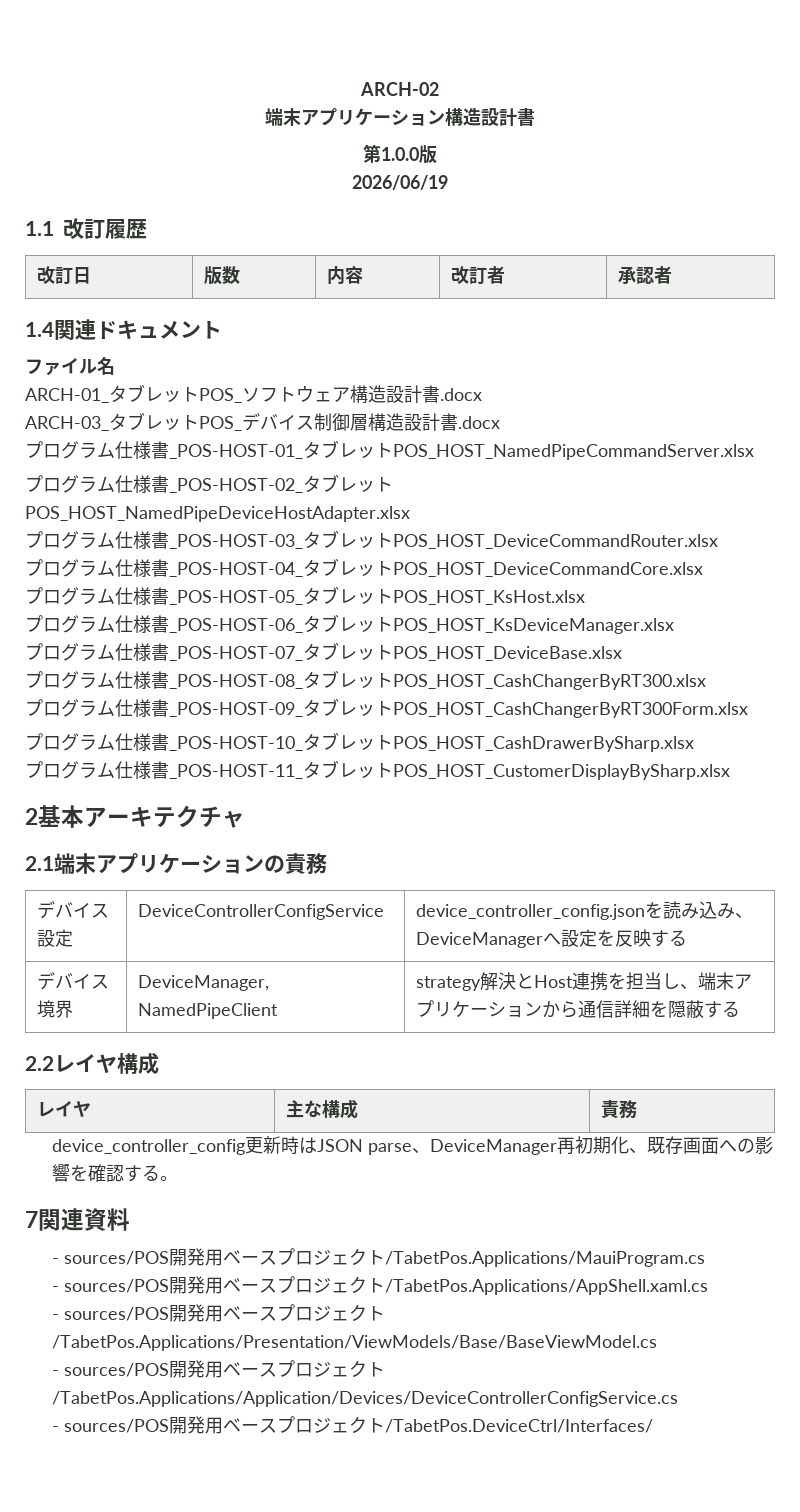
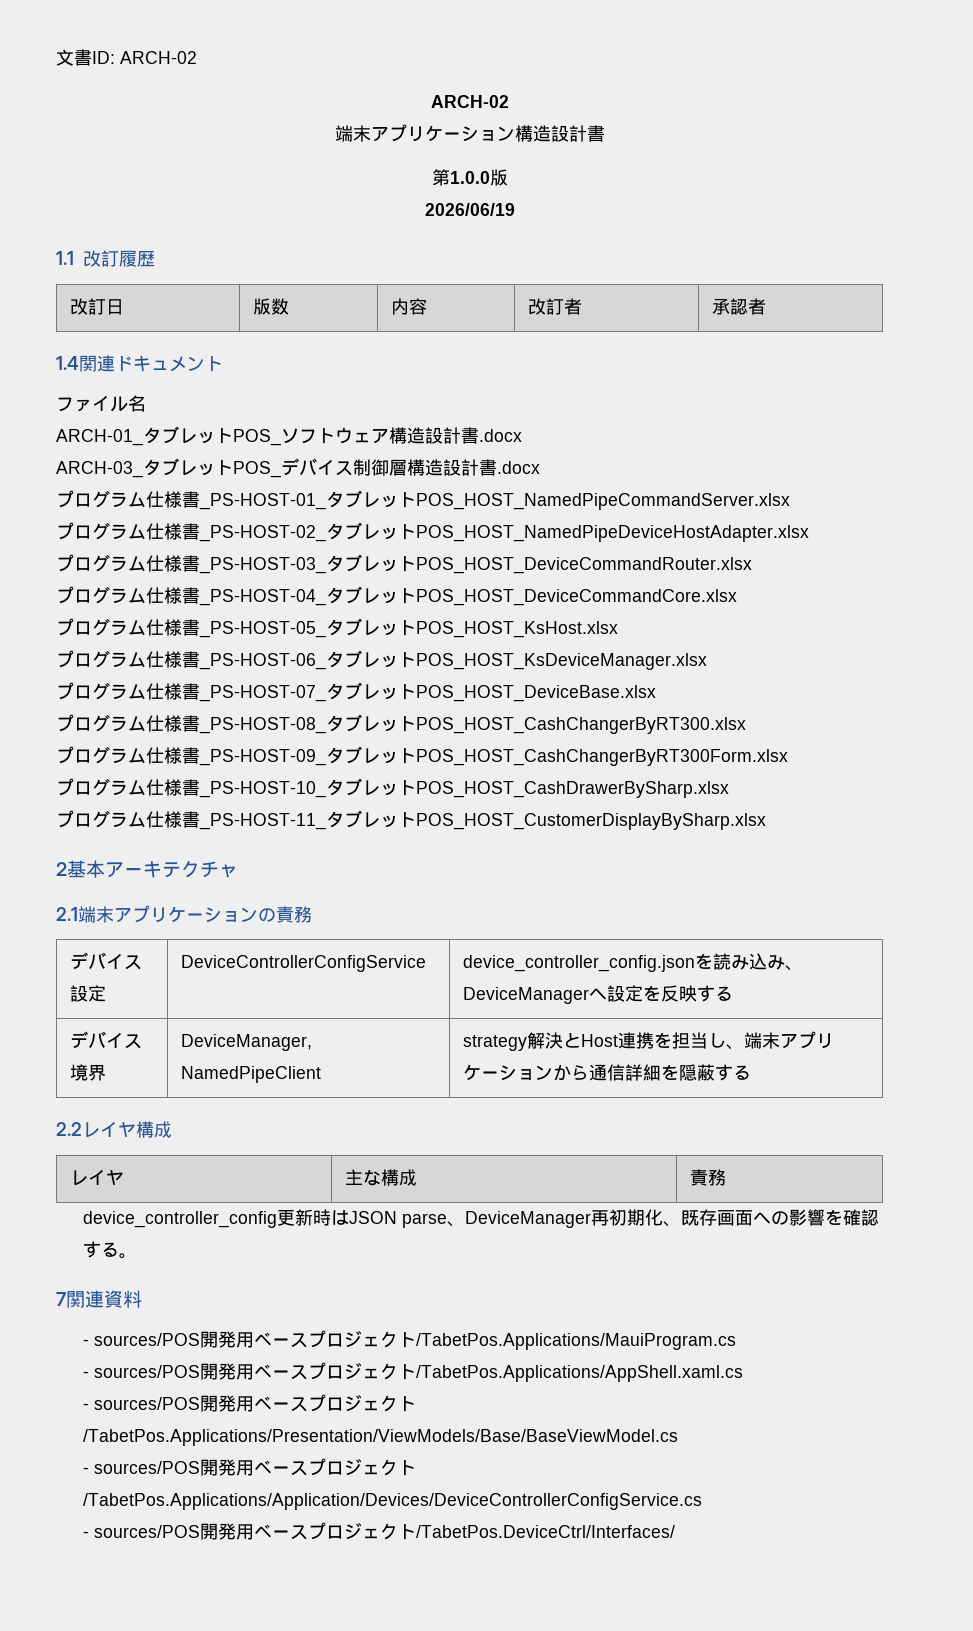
+ 文書ID: ARCH-02
- プログラム仕様書_POS-HOST-01_タブレットPOS_HOST_NamedPipeCommandServer.xlsx
+ プログラム仕様書_PS-HOST-01_タブレットPOS_HOST_NamedPipeCommandServer.xlsx
- プログラム仕様書_POS-HOST-02_タブレットPOS_HOST_NamedPipeDeviceHostAdapter.xlsx
+ プログラム仕様書_PS-HOST-02_タブレットPOS_HOST_NamedPipeDeviceHostAdapter.xlsx
- プログラム仕様書_POS-HOST-03_タブレットPOS_HOST_DeviceCommandRouter.xlsx
+ プログラム仕様書_PS-HOST-03_タブレットPOS_HOST_DeviceCommandRouter.xlsx
- プログラム仕様書_POS-HOST-04_タブレットPOS_HOST_DeviceCommandCore.xlsx
+ プログラム仕様書_PS-HOST-04_タブレットPOS_HOST_DeviceCommandCore.xlsx
- プログラム仕様書_POS-HOST-05_タブレットPOS_HOST_KsHost.xlsx
+ プログラム仕様書_PS-HOST-05_タブレットPOS_HOST_KsHost.xlsx
- プログラム仕様書_POS-HOST-06_タブレットPOS_HOST_KsDeviceManager.xlsx
+ プログラム仕様書_PS-HOST-06_タブレットPOS_HOST_KsDeviceManager.xlsx
- プログラム仕様書_POS-HOST-07_タブレットPOS_HOST_DeviceBase.xlsx
+ プログラム仕様書_PS-HOST-07_タブレットPOS_HOST_DeviceBase.xlsx
- プログラム仕様書_POS-HOST-08_タブレットPOS_HOST_CashChangerByRT300.xlsx
+ プログラム仕様書_PS-HOST-08_タブレットPOS_HOST_CashChangerByRT300.xlsx
- プログラム仕様書_POS-HOST-09_タブレットPOS_HOST_CashChangerByRT300Form.xlsx
+ プログラム仕様書_PS-HOST-09_タブレットPOS_HOST_CashChangerByRT300Form.xlsx
- プログラム仕様書_POS-HOST-10_タブレットPOS_HOST_CashDrawerBySharp.xlsx
+ プログラム仕様書_PS-HOST-10_タブレットPOS_HOST_CashDrawerBySharp.xlsx
- プログラム仕様書_POS-HOST-11_タブレットPOS_HOST_CustomerDisplayBySharp.xlsx
+ プログラム仕様書_PS-HOST-11_タブレットPOS_HOST_CustomerDisplayBySharp.xlsx

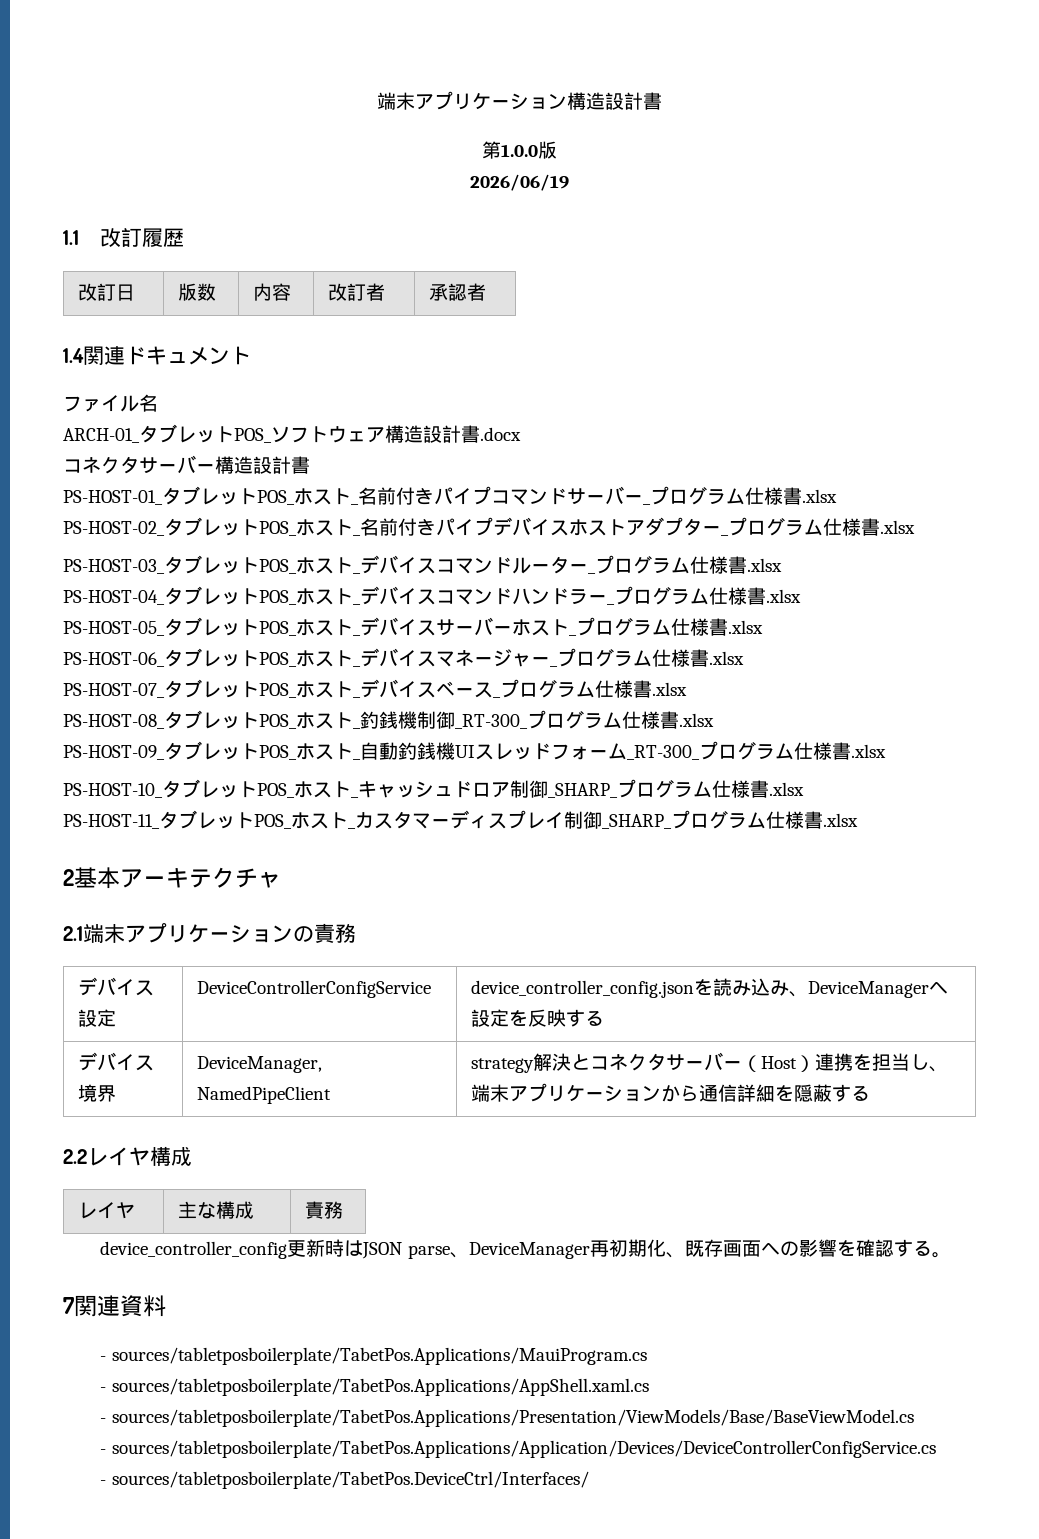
- 文書ID: ARCH-02
- ARCH-02
- ARCH-03_タブレットPOS_デバイス制御層構造設計書.docx
- プログラム仕様書_PS-HOST-01_タブレットPOS_HOST_NamedPipeCommandServer.xlsx
- プログラム仕様書_PS-HOST-02_タブレットPOS_HOST_NamedPipeDeviceHostAdapter.xlsx
- プログラム仕様書_PS-HOST-03_タブレットPOS_HOST_DeviceCommandRouter.xlsx
- プログラム仕様書_PS-HOST-04_タブレットPOS_HOST_DeviceCommandCore.xlsx
- プログラム仕様書_PS-HOST-05_タブレットPOS_HOST_KsHost.xlsx
- プログラム仕様書_PS-HOST-06_タブレットPOS_HOST_KsDeviceManager.xlsx
- プログラム仕様書_PS-HOST-07_タブレットPOS_HOST_DeviceBase.xlsx
- プログラム仕様書_PS-HOST-08_タブレットPOS_HOST_CashChangerByRT300.xlsx
- プログラム仕様書_PS-HOST-09_タブレットPOS_HOST_CashChangerByRT300Form.xlsx
- プログラム仕様書_PS-HOST-10_タブレットPOS_HOST_CashDrawerBySharp.xlsx
- プログラム仕様書_PS-HOST-11_タブレットPOS_HOST_CustomerDisplayBySharp.xlsx
+ コネクタサーバー構造設計書
+ PS-HOST-01_タブレットPOS_ホスト_名前付きパイプコマンドサーバー_プログラム仕様書.xlsx
+ PS-HOST-02_タブレットPOS_ホスト_名前付きパイプデバイスホストアダプター_プログラム仕様書.xlsx
+ PS-HOST-03_タブレットPOS_ホスト_デバイスコマンドルーター_プログラム仕様書.xlsx
+ PS-HOST-04_タブレットPOS_ホスト_デバイスコマンドハンドラー_プログラム仕様書.xlsx
+ PS-HOST-05_タブレットPOS_ホスト_デバイスサーバーホスト_プログラム仕様書.xlsx
+ PS-HOST-06_タブレットPOS_ホスト_デバイスマネージャー_プログラム仕様書.xlsx
+ PS-HOST-07_タブレットPOS_ホスト_デバイスベース_プログラム仕様書.xlsx
+ PS-HOST-08_タブレットPOS_ホスト_釣銭機制御_RT-300_プログラム仕様書.xlsx
+ PS-HOST-09_タブレットPOS_ホスト_自動釣銭機UIスレッドフォーム_RT-300_プログラム仕様書.xlsx
+ PS-HOST-10_タブレットPOS_ホスト_キャッシュドロア制御_SHARP_プログラム仕様書.xlsx
+ PS-HOST-11_タブレットPOS_ホスト_カスタマーディスプレイ制御_SHARP_プログラム仕様書.xlsx
- デバイス境界 | DeviceManager, NamedPipeClient | strategy解決とHost連携を担当し、端末アプリケーションから通信詳細を隠蔽する
+ デバイス境界 | DeviceManager, NamedPipeClient | strategy解決とコネクタサーバー（Host）連携を担当し、端末アプリケーションから通信詳細を隠蔽する
- - sources/POS開発用ベースプロジェクト/TabetPos.Applications/MauiProgram.cs
- - sources/POS開発用ベースプロジェクト/TabetPos.Applications/AppShell.xaml.cs
- - sources/POS開発用ベースプロジェクト/TabetPos.Applications/Presentation/ViewModels/Base/BaseViewModel.cs
- - sources/POS開発用ベースプロジェクト/TabetPos.Applications/Application/Devices/DeviceControllerConfigService.cs
- - sources/POS開発用ベースプロジェクト/TabetPos.DeviceCtrl/Interfaces/
+ - sources/tabletposboilerplate/TabetPos.Applications/MauiProgram.cs
+ - sources/tabletposboilerplate/TabetPos.Applications/AppShell.xaml.cs
+ - sources/tabletposboilerplate/TabetPos.Applications/Presentation/ViewModels/Base/BaseViewModel.cs
+ - sources/tabletposboilerplate/TabetPos.Applications/Application/Devices/DeviceControllerConfigService.cs
+ - sources/tabletposboilerplate/TabetPos.DeviceCtrl/Interfaces/

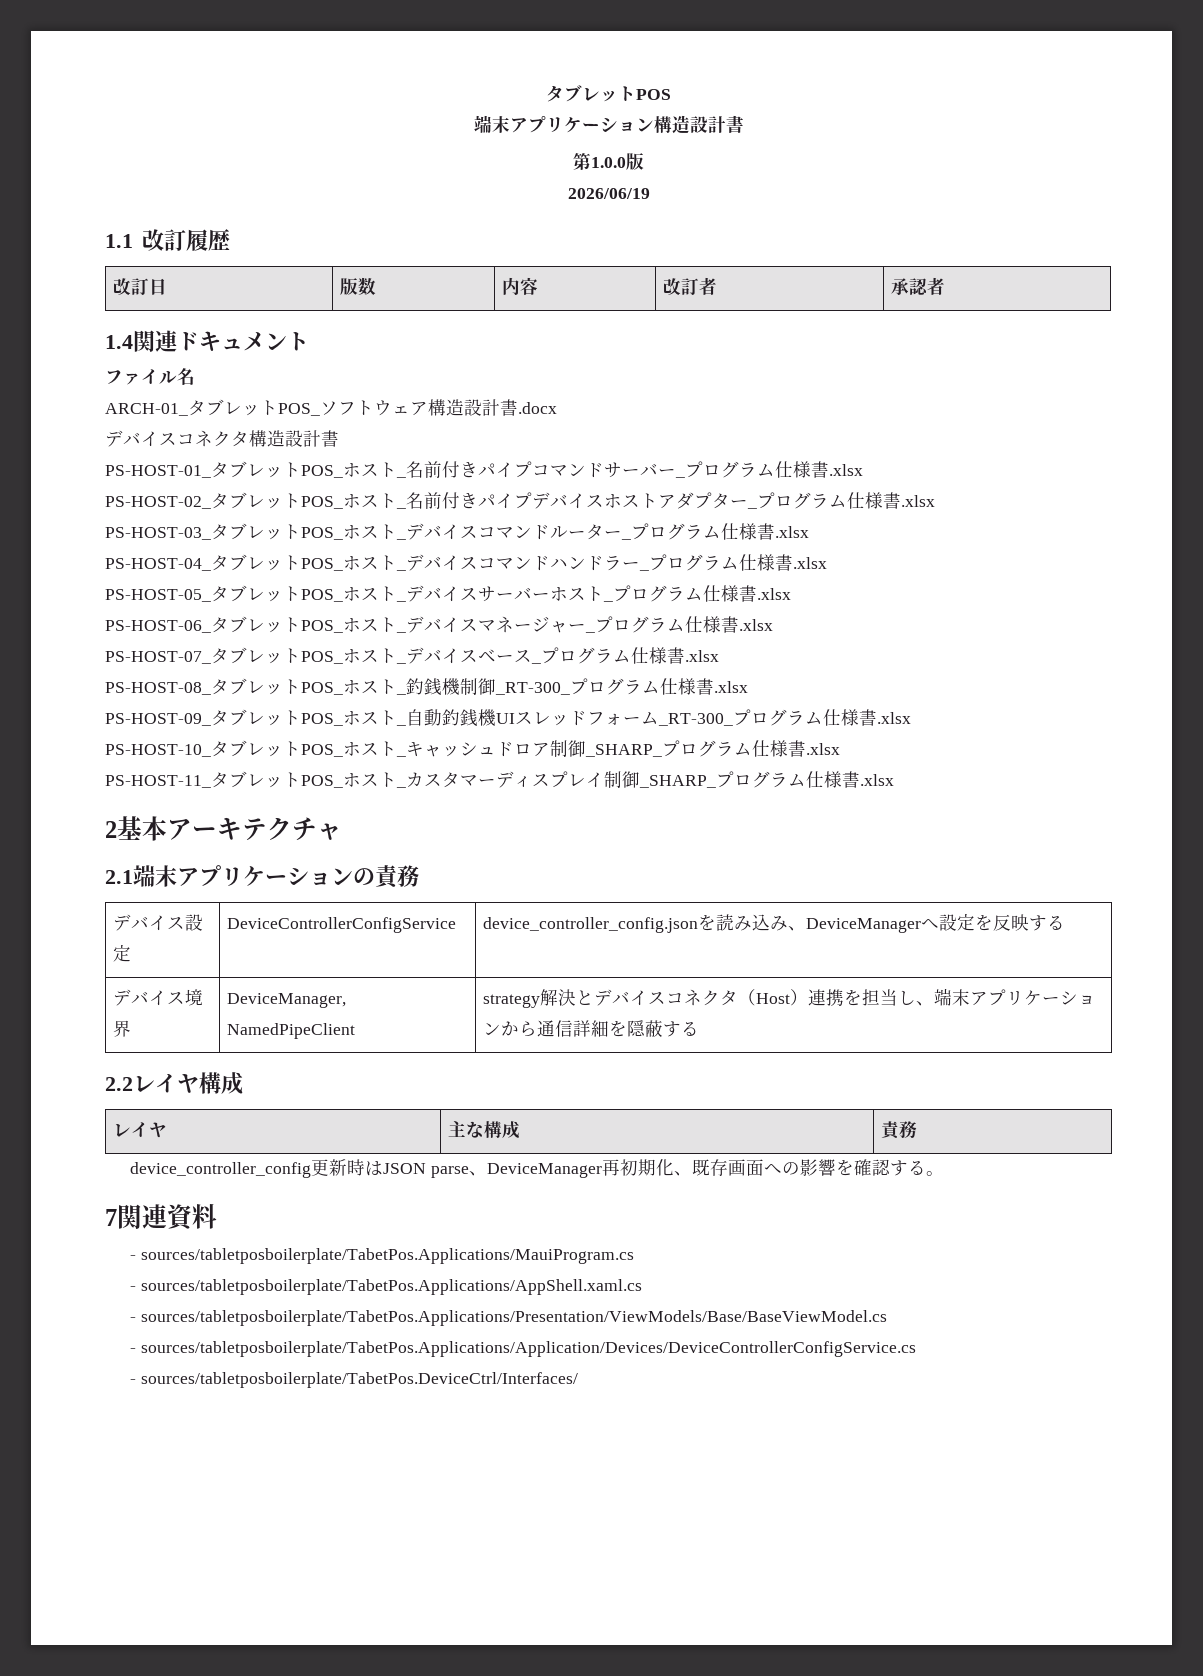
+ タブレットPOS
- コネクタサーバー構造設計書
+ デバイスコネクタ構造設計書
- デバイス境界 | DeviceManager, NamedPipeClient | strategy解決とコネクタサーバー（Host）連携を担当し、端末アプリケーションから通信詳細を隠蔽する
+ デバイス境界 | DeviceManager, NamedPipeClient | strategy解決とデバイスコネクタ（Host）連携を担当し、端末アプリケーションから通信詳細を隠蔽する

